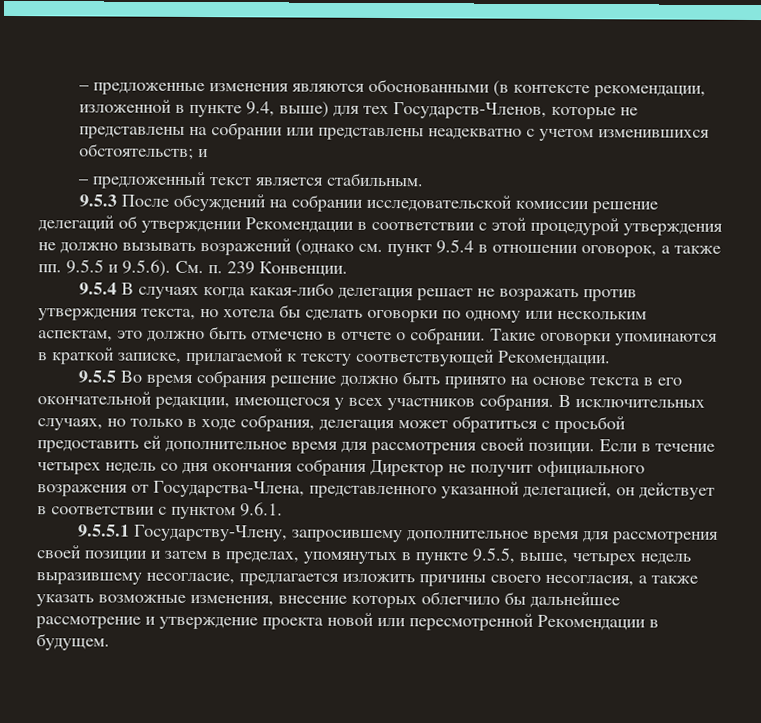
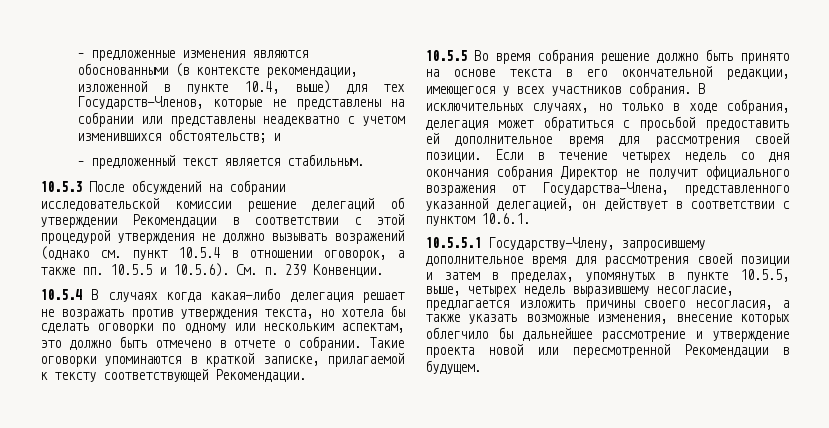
- – предложенные изменения являются обоснованными (в контексте рекомендации, изложенной в пункте 9.4, выше) для тех Государств-Членов, которые не представлены на собрании или представлены неадекватно с учетом изменившихся обстоятельств; и
+ – предложенные изменения являются обоснованными (в контексте рекомендации, изложенной в пункте 10.4, выше) для тех Государств-Членов, которые не представлены на собрании или представлены неадекватно с учетом изменившихся обстоятельств; и
- 9.5.3 После обсуждений на собрании исследовательской комиссии решение делегаций об утверждении Рекомендации в соответствии с этой процедурой утверждения не должно вызывать возражений (однако см. пункт 9.5.4 в отношении оговорок, а также пп. 9.5.5 и 9.5.6). См. п. 239 Конвенции.
+ 10.5.3 После обсуждений на собрании исследовательской комиссии решение делегаций об утверждении Рекомендации в соответствии с этой процедурой утверждения не должно вызывать возражений (однако см. пункт 10.5.4 в отношении оговорок, а также пп. 10.5.5 и 10.5.6). См. п. 239 Конвенции.
- 9.5.4 В случаях когда какая-либо делегация решает не возражать против утверждения текста, но хотела бы сделать оговорки по одному или нескольким аспектам, это должно быть отмечено в отчете о собрании.
+ 10.5.4 В случаях когда какая-либо делегация решает не возражать против утверждения текста, но хотела бы сделать оговорки по одному или нескольким аспектам, это должно быть отмечено в отчете о собрании.
- 9.5.5 Во время собрания решение должно быть принято на основе текста в его окончательной редакции, имеющегося у всех участников собрания.
+ 10.5.5 Во время собрания решение должно быть принято на основе текста в его окончательной редакции, имеющегося у всех участников собрания.
- Если в течение четырех недель со дня окончания собрания Директор не получит официального возражения от Государства-Члена, представленного указанной делегацией, он действует в соответствии с пунктом 9.6.1.
- 9.5.5.1 Государству-Члену, запросившему дополнительное время для рассмотрения своей позиции и затем в пределах, упомянутых в пункте 9.5.5, выше, четырех недель выразившему несогласие, предлагается изложить причины своего несогласия, а также указать возможные изменения, внесение которых облегчило бы дальнейшее рассмотрение и утверждение проекта новой или пересмотренной Рекомендации в будущем.
+ Если в течение четырех недель со дня окончания собрания Директор не получит официального возражения от Государства-Члена, представленного указанной делегацией, он действует в соответствии с пунктом 10.6.1.
+ 10.5.5.1 Государству-Члену, запросившему дополнительное время для рассмотрения своей позиции и затем в пределах, упомянутых в пункте 10.5.5, выше, четырех недель выразившему несогласие, предлагается изложить причины своего несогласия, а также указать возможные изменения, внесение которых облегчило бы дальнейшее рассмотрение и утверждение проекта новой или пересмотренной Рекомендации в будущем.

